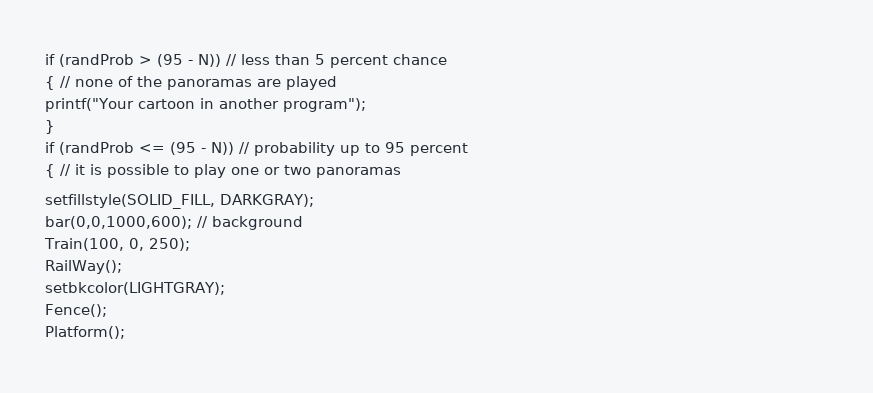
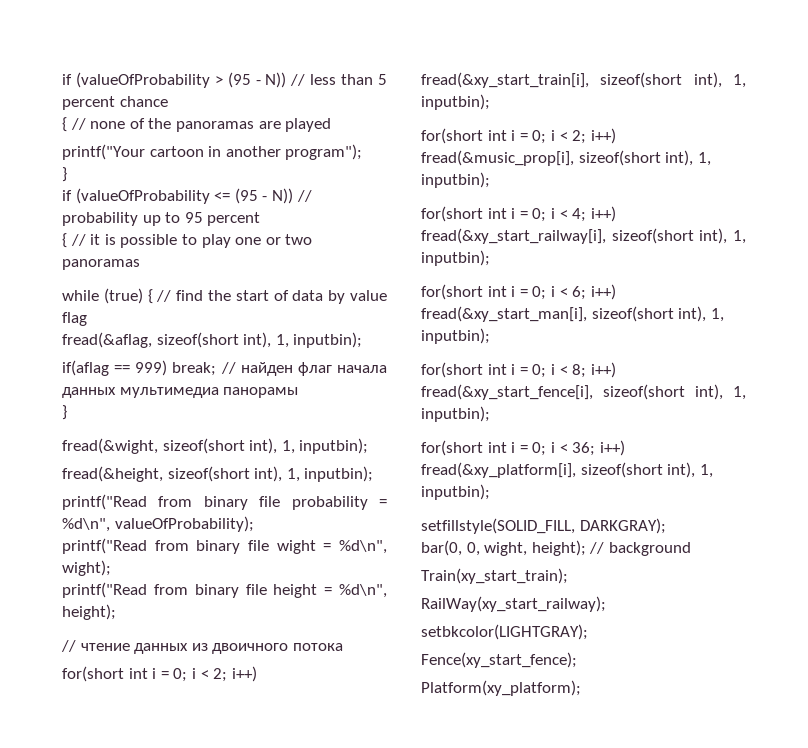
- if (randProb > (95 - N)) // less than 5 percent chance
+ if (valueOfProbability > (95 - N)) // less than 5 percent chance
- if (randProb <= (95 - N)) // probability up to 95 percent
+ if (valueOfProbability <= (95 - N)) // probability up to 95 percent
+ while (true) { // find the start of data by value flag
+ fread(&aflag, sizeof(short int), 1, inputbin);
+ if(aflag == 999) break; // найден флаг начала данных мультимедиа панорамы
+ }
+ fread(&wight, sizeof(short int), 1, inputbin);
+ fread(&height, sizeof(short int), 1, inputbin);
+ printf("Read from binary file probability = %d\n", valueOfProbability);
+ printf("Read from binary file wight = %d\n", wight);
+ printf("Read from binary file height = %d\n", height);
+ // чтение данных из двоичного потока
+ for(short int i = 0; i < 2; i++) fread(&xy_start_train[i], sizeof(short int), 1, inputbin);
+ for(short int i = 0; i < 2; i++) fread(&music_prop[i], sizeof(short int), 1, inputbin);
+ for(short int i = 0; i < 4; i++) fread(&xy_start_railway[i], sizeof(short int), 1, inputbin);
+ for(short int i = 0; i < 6; i++) fread(&xy_start_man[i], sizeof(short int), 1, inputbin);
+ for(short int i = 0; i < 8; i++) fread(&xy_start_fence[i], sizeof(short int), 1, inputbin);
+ for(short int i = 0; i < 36; i++) fread(&xy_platform[i], sizeof(short int), 1, inputbin);
  setfillstyle(SOLID_FILL, DARKGRAY);
- bar(0,0,1000,600); // background
- Train(100, 0, 250);
- RailWay();
+ bar(0, 0, wight, height); // background
+ Train(xy_start_train);
+ RailWay(xy_start_railway);
- Fence();
- Platform();
+ Fence(xy_start_fence);
+ Platform(xy_platform);

